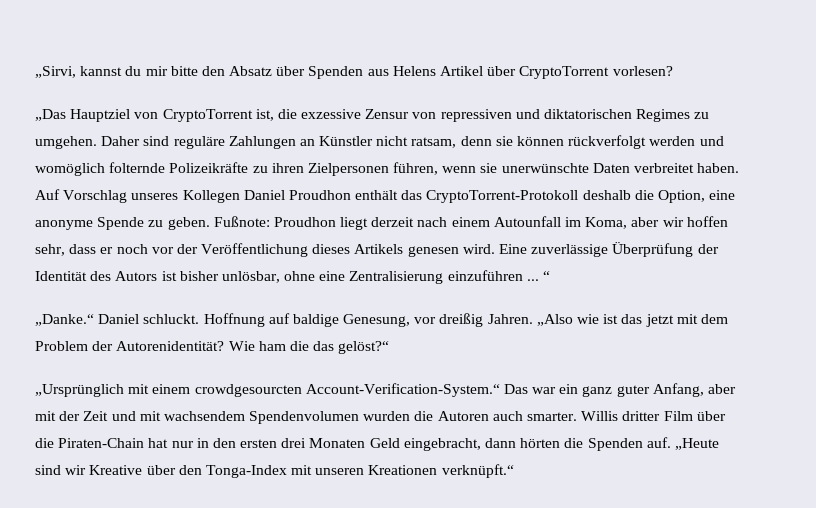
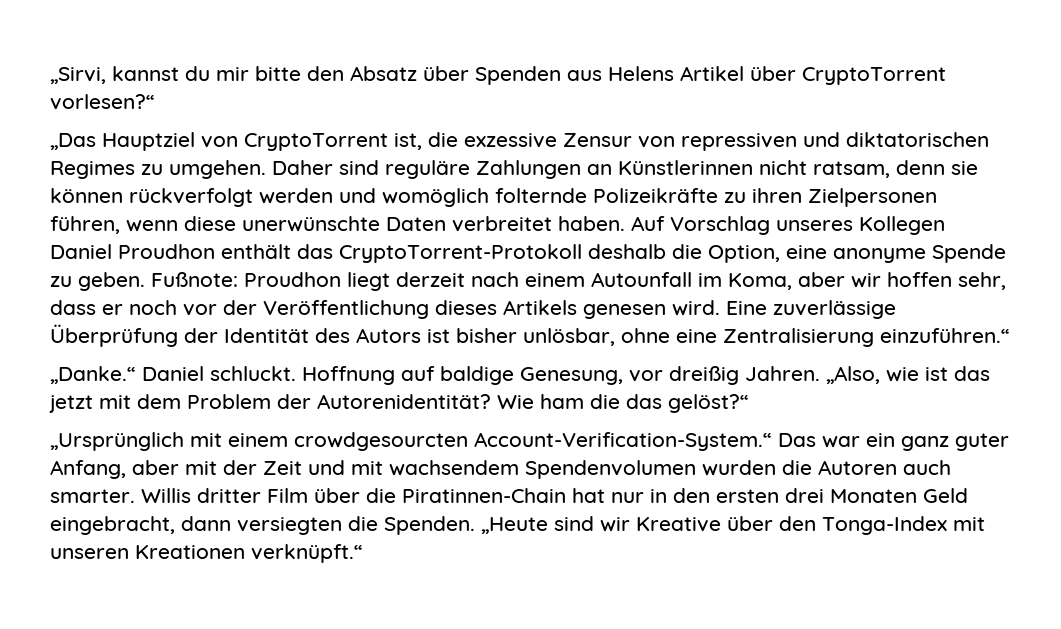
- „Sirvi, kannst du mir bitte den Absatz über Spenden aus Helens Artikel über CryptoTorrent vorlesen?
+ „Sirvi, kannst du mir bitte den Absatz über Spenden aus Helens Artikel über CryptoTorrent vorlesen?“
- Daher sind reguläre Zahlungen an Künstler nicht ratsam, denn sie können rückverfolgt werden und womöglich folternde Polizeikräfte zu ihren Zielpersonen führen, wenn sie unerwünschte Daten verbreitet haben.
+ Daher sind reguläre Zahlungen an Künstlerinnen nicht ratsam, denn sie können rückverfolgt werden und womöglich folternde Polizeikräfte zu ihren Zielpersonen führen, wenn diese unerwünschte Daten verbreitet haben.
- Eine zuverlässige Überprüfung der Identität des Autors ist bisher unlösbar, ohne eine Zentralisierung einzuführen ... “
+ Eine zuverlässige Überprüfung der Identität des Autors ist bisher unlösbar, ohne eine Zentralisierung einzuführen.“
- „Also wie ist das jetzt mit dem Problem der Autorenidentität?
+ „Also, wie ist das jetzt mit dem Problem der Autorenidentität?
- Willis dritter Film über die Piraten-Chain hat nur in den ersten drei Monaten Geld eingebracht, dann hörten die Spenden auf.
+ Willis dritter Film über die Piratinnen-Chain hat nur in den ersten drei Monaten Geld eingebracht, dann versiegten die Spenden.

